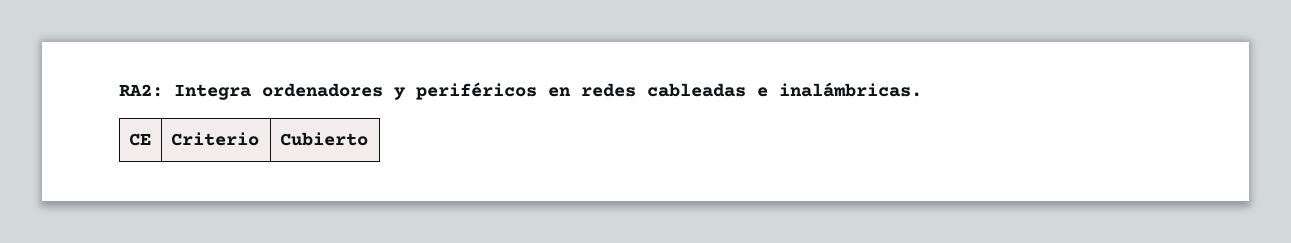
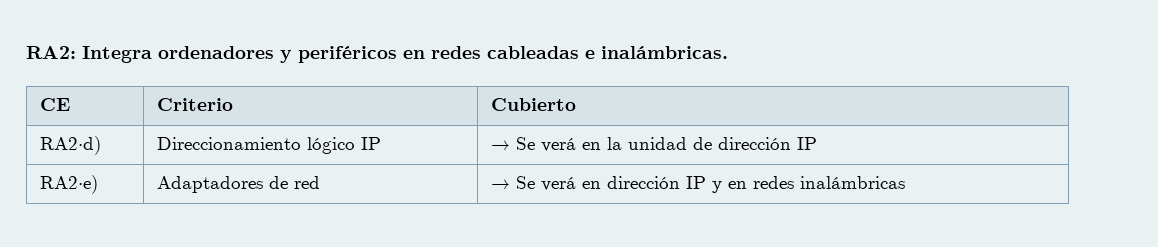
+ RA2·d) | Direccionamiento lógico IP | → Se verá en la unidad de dirección IP
+ RA2·e) | Adaptadores de red | → Se verá en dirección IP y en redes inalámbricas

